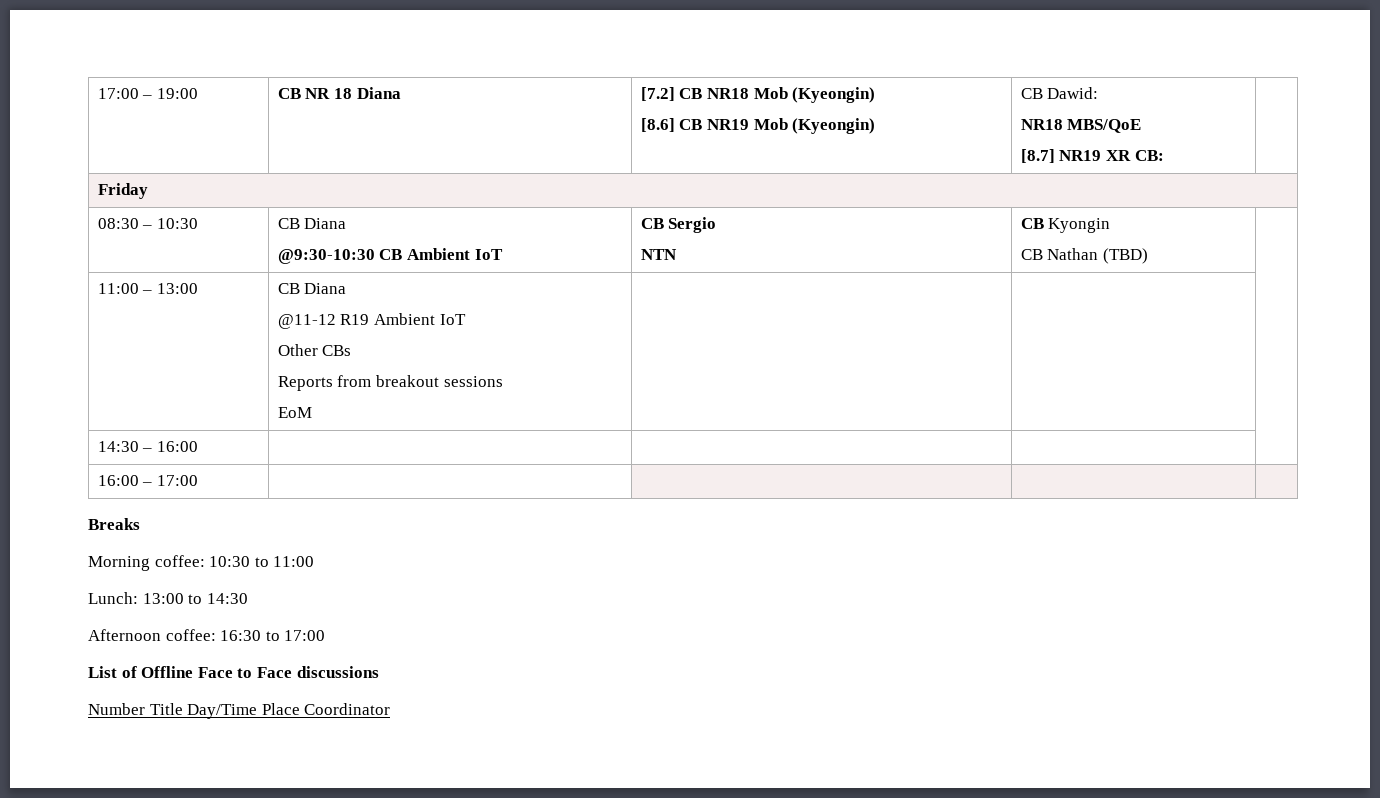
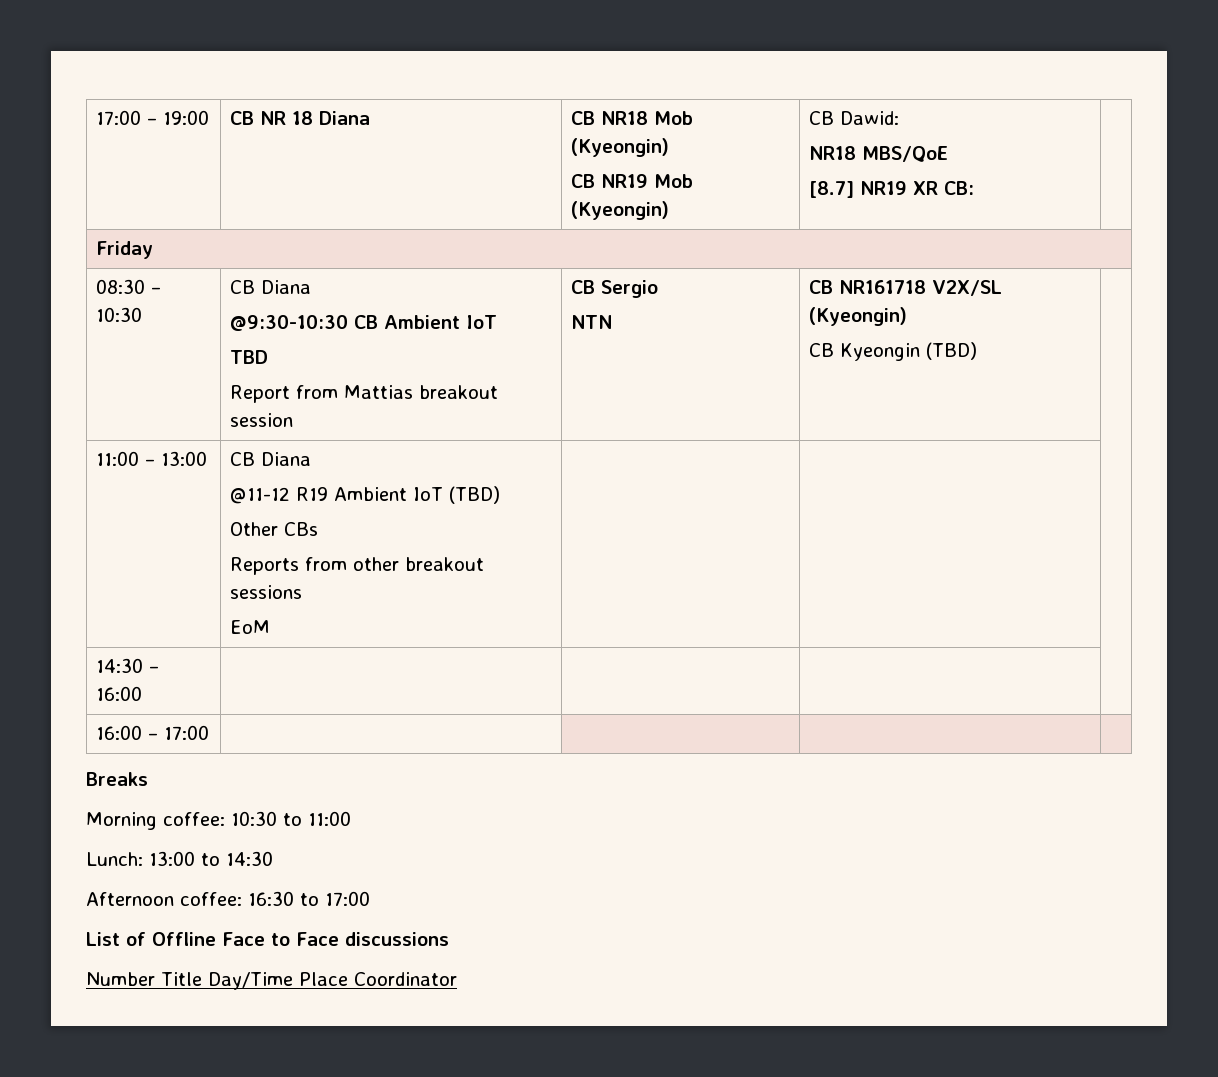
- 17:00 – 19:00 | CB NR 18 Diana | [7.2] CB NR18 Mob (Kyeongin)
- [8.6] CB NR19 Mob (Kyeongin) | CB Dawid:
+ 17:00 – 19:00 | CB NR 18 Diana | CB NR18 Mob (Kyeongin)
+ CB NR19 Mob (Kyeongin) | CB Dawid:
  08:30 – 10:30 | CB Diana
- @9:30-10:30 CB Ambient IoT | CB Sergio
- NTN | CB Kyongin
- CB Nathan (TBD) |
+ @9:30-10:30 CB Ambient IoT
+ TBD
+ Report from Mattias breakout session | CB Sergio
+ NTN | CB NR161718 V2X/SL (Kyeongin)
+ CB Kyeongin (TBD) |
  11:00 – 13:00 | CB Diana
- @11-12 R19 Ambient IoT
+ @11-12 R19 Ambient IoT (TBD)
  Other CBs
- Reports from breakout sessions
+ Reports from other breakout sessions

